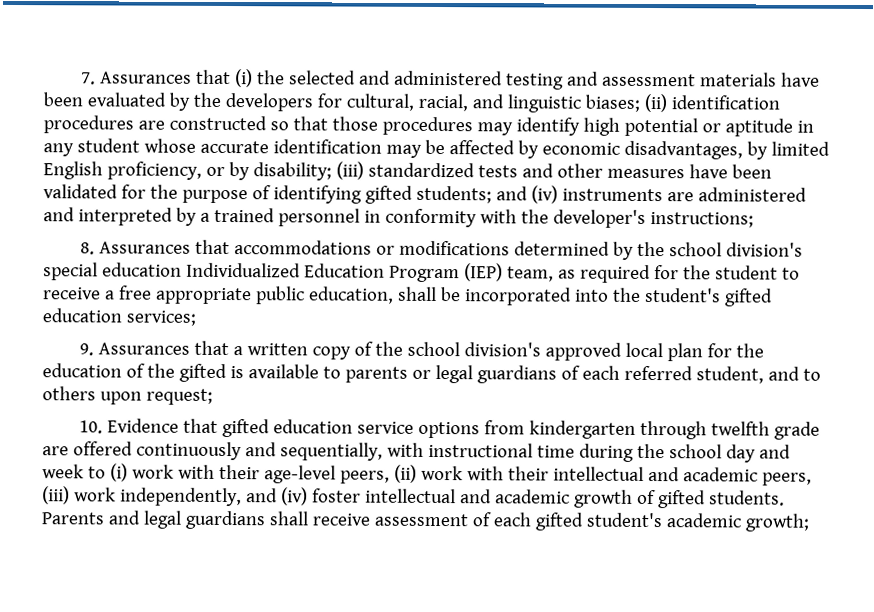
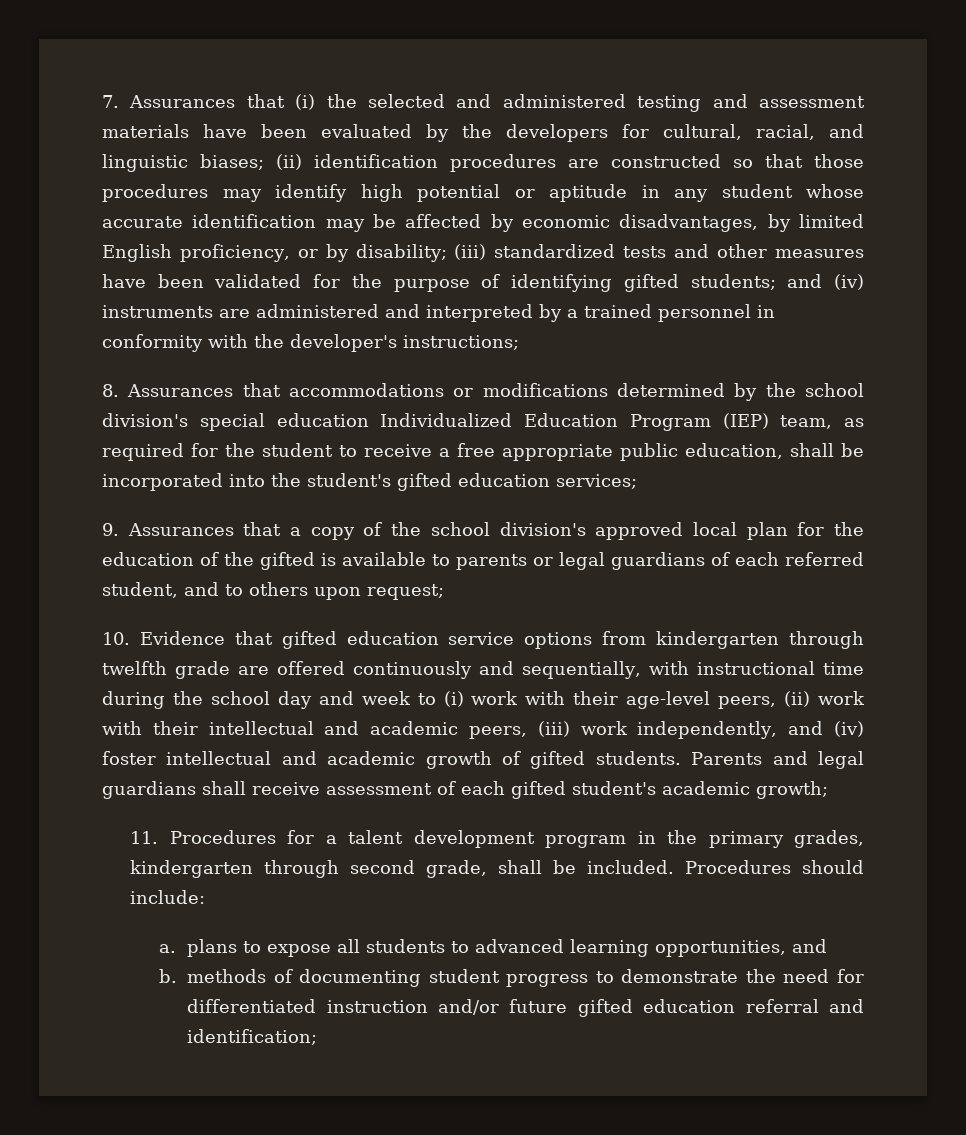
- 9. Assurances that a written copy of the school division's approved local plan for the education of the gifted is available to parents or legal guardians of each referred student, and to others upon request;
+ 9. Assurances that a copy of the school division's approved local plan for the education of the gifted is available to parents or legal guardians of each referred student, and to others upon request;
+ 11. Procedures for a talent development program in the primary grades, kindergarten through second grade, shall be included. Procedures should include:
+ a. plans to expose all students to advanced learning opportunities, and
+ b. methods of documenting student progress to demonstrate the need for differentiated instruction and/or future gifted education referral and identification;

